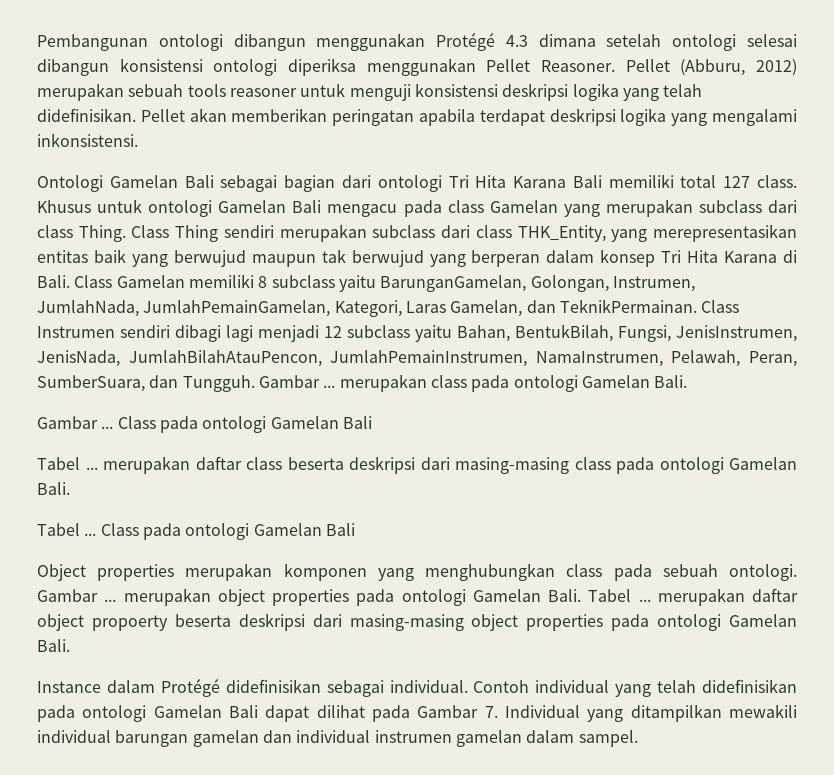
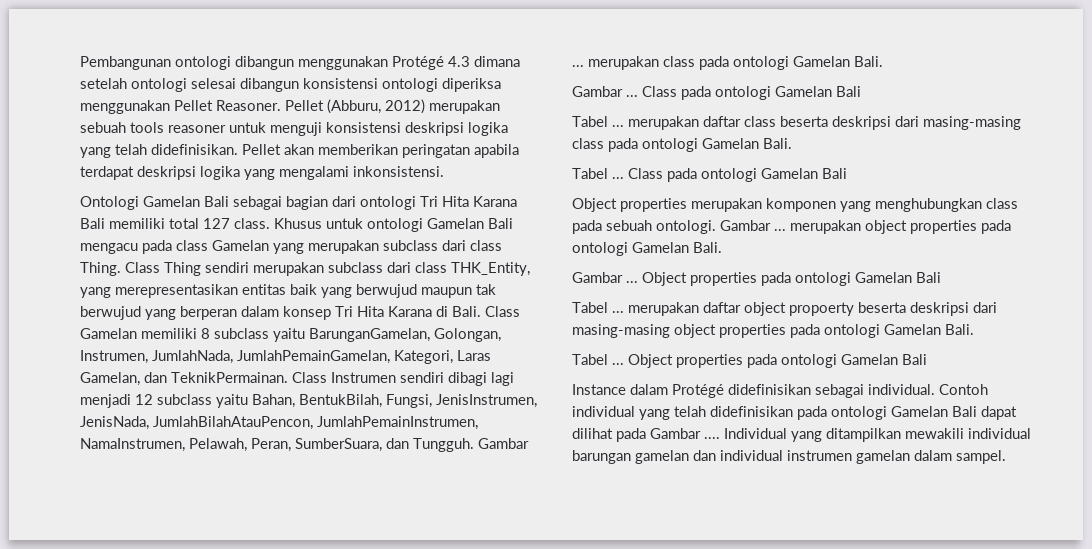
- Gambar ... merupakan object properties pada ontologi Gamelan Bali. Tabel ... merupakan daftar object propoerty beserta deskripsi dari masing-masing object properties pada ontologi Gamelan Bali.
+ Gambar ... merupakan object properties pada ontologi Gamelan Bali.
+ Gambar ... Object properties pada ontologi Gamelan Bali
+ Tabel ... merupakan daftar object propoerty beserta deskripsi dari masing-masing object properties pada ontologi Gamelan Bali.
+ Tabel ... Object properties pada ontologi Gamelan Bali
- Contoh individual yang telah didefinisikan pada ontologi Gamelan Bali dapat dilihat pada Gambar 7. Individual yang ditampilkan mewakili individual barungan gamelan dan individual instrumen gamelan dalam sampel.
+ Contoh individual yang telah didefinisikan pada ontologi Gamelan Bali dapat dilihat pada Gambar .... Individual yang ditampilkan mewakili individual barungan gamelan dan individual instrumen gamelan dalam sampel.

